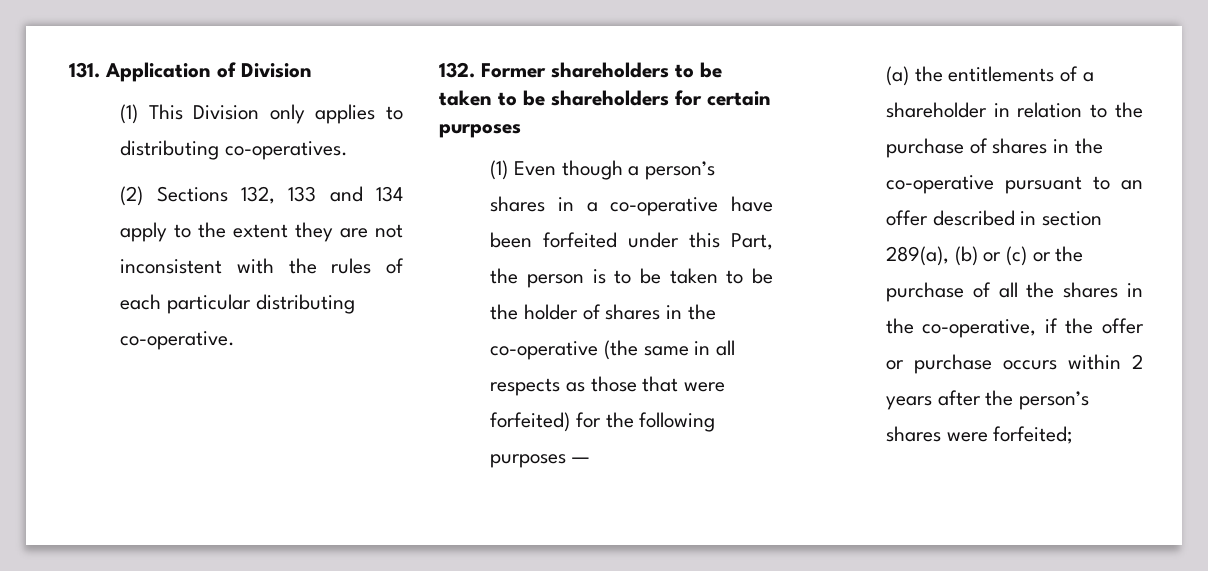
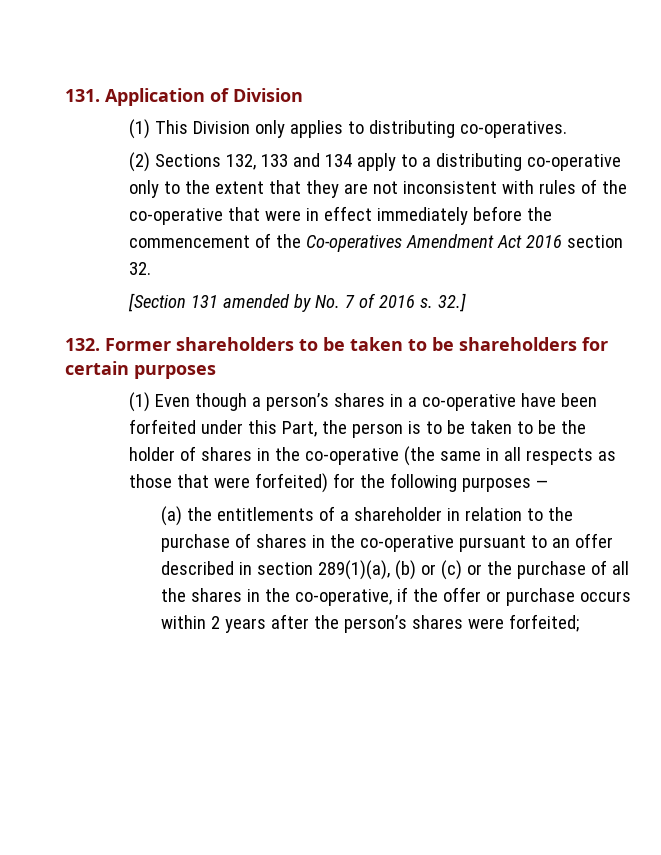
- (2) Sections 132, 133 and 134 apply to the extent they are not inconsistent with the rules of each particular distributing co-operative.
+ (2) Sections 132, 133 and 134 apply to a distributing co-operative only to the extent that they are not inconsistent with rules of the co-operative that were in effect immediately before the commencement of the Co-operatives Amendment Act 2016 section 32.
+ [Section 131 amended by No. 7 of 2016 s. 32.]
- (a) the entitlements of a shareholder in relation to the purchase of shares in the co-operative pursuant to an offer described in section 289(a), (b) or (c) or the purchase of all the shares in the co-operative, if the offer or purchase occurs within 2 years after the person’s shares were forfeited;
+ (a) the entitlements of a shareholder in relation to the purchase of shares in the co-operative pursuant to an offer described in section 289(1)(a), (b) or (c) or the purchase of all the shares in the co-operative, if the offer or purchase occurs within 2 years after the person’s shares were forfeited;

